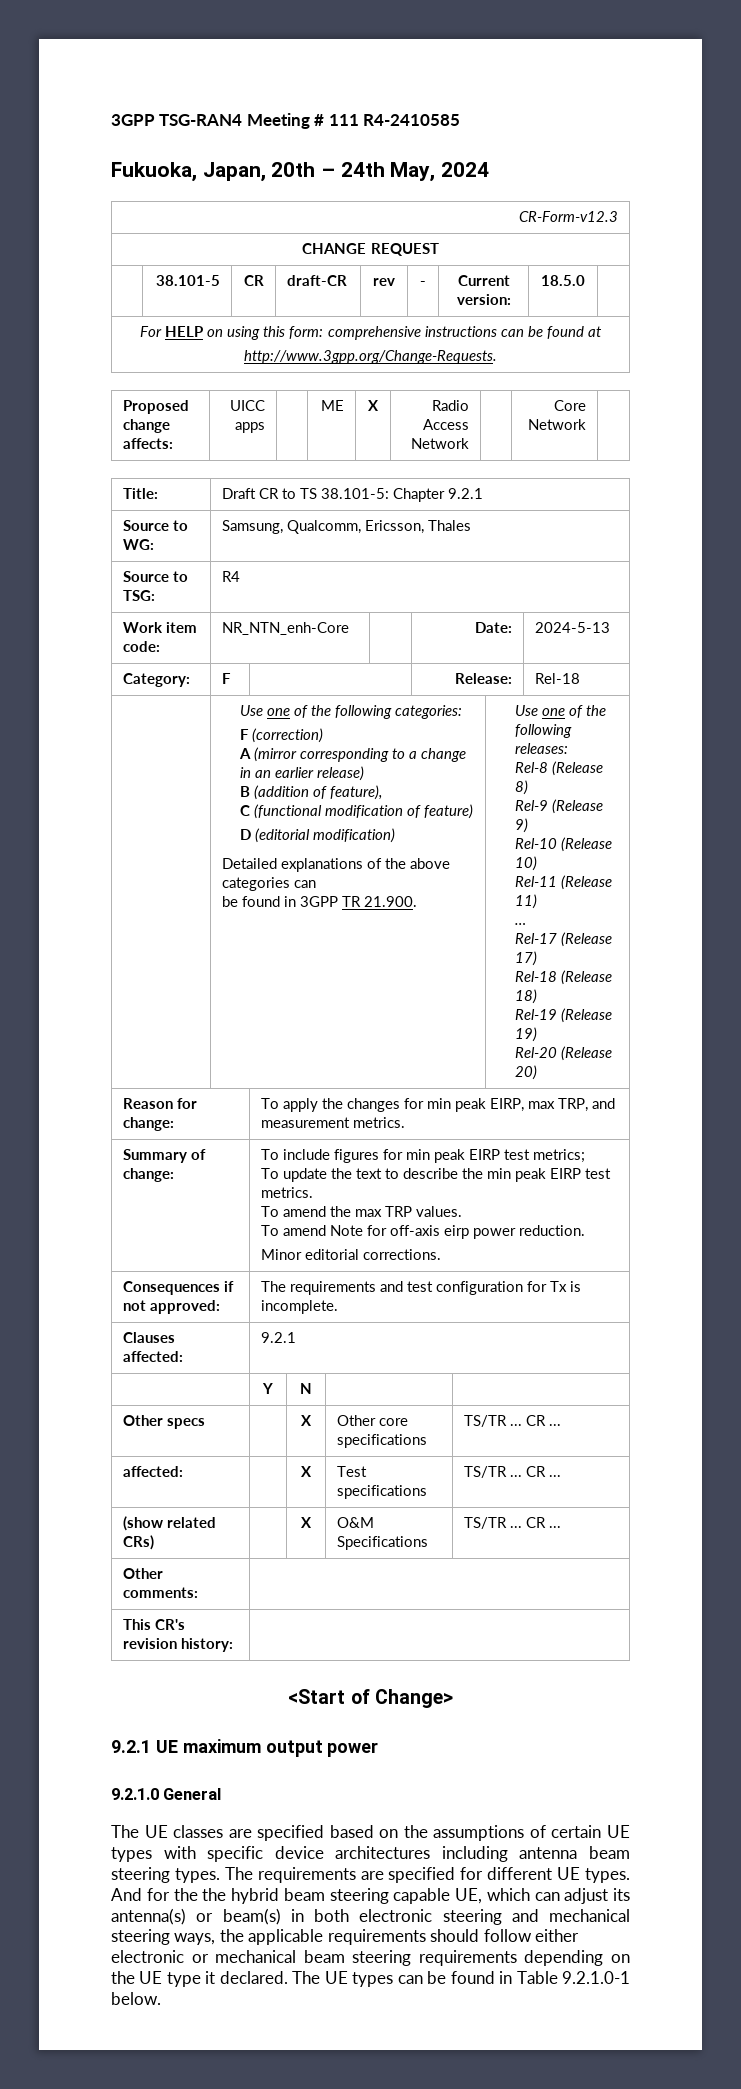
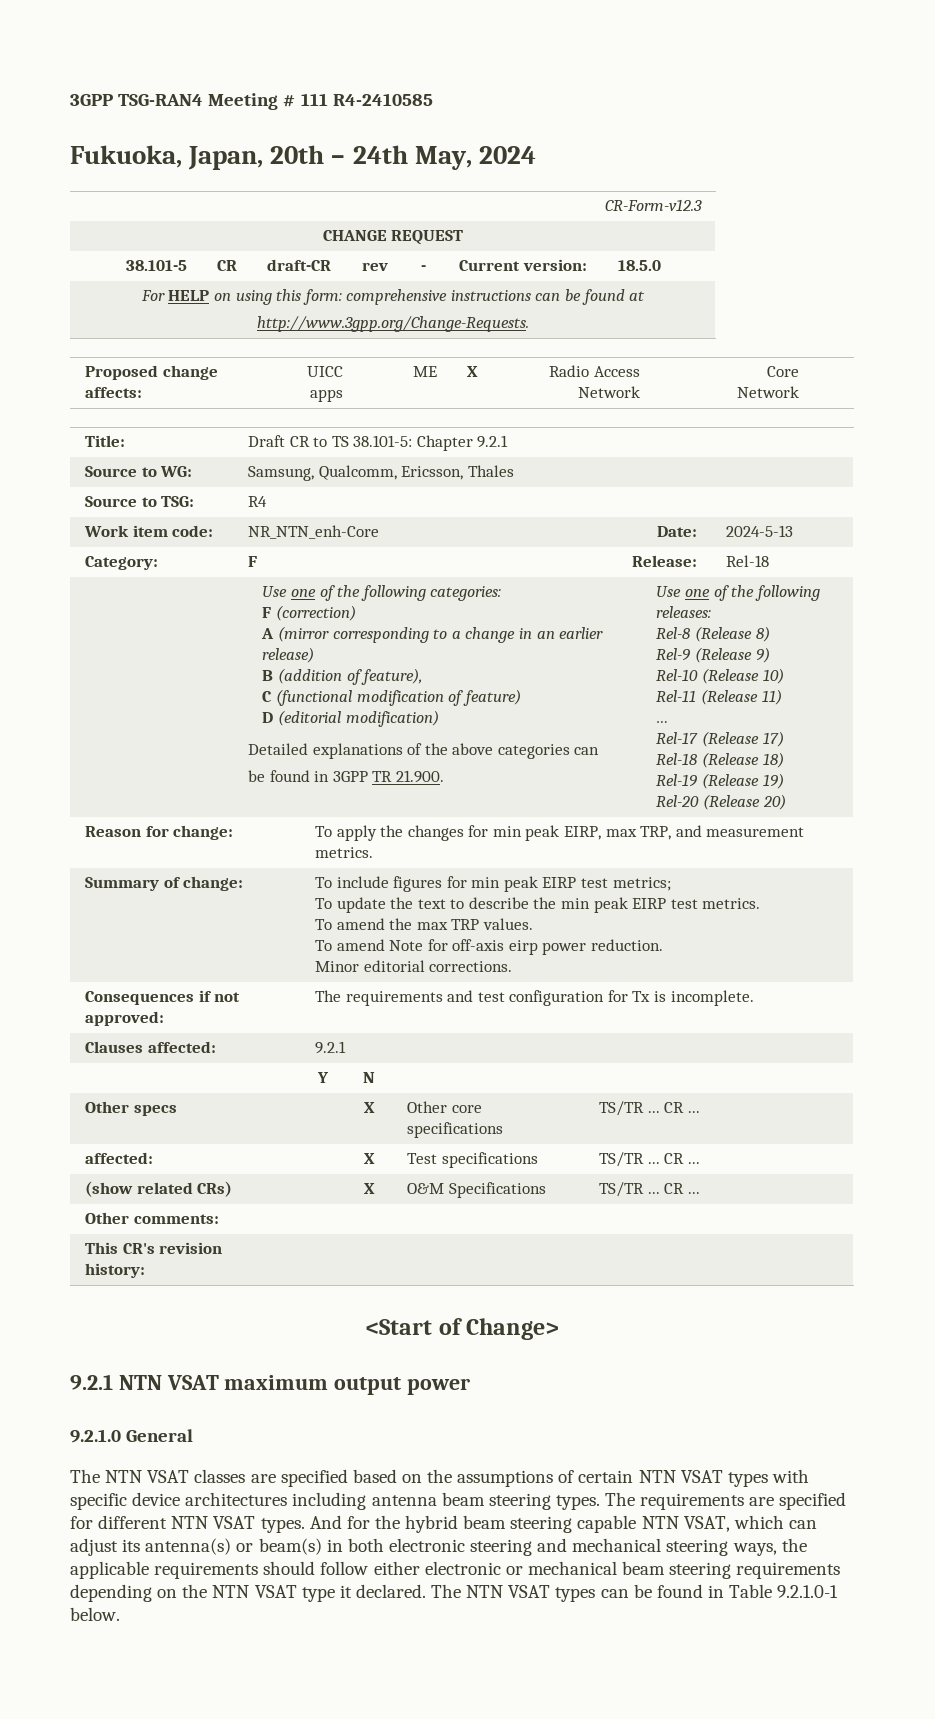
- 9.2.1 UE maximum output power
+ 9.2.1 NTN VSAT maximum output power
- The UE classes are specified based on the assumptions of certain UE types with specific device architectures including antenna beam steering types.
+ The NTN VSAT classes are specified based on the assumptions of certain NTN VSAT types with specific device architectures including antenna beam steering types.
- The requirements are specified for different UE types.
+ The requirements are specified for different NTN VSAT types.
- And for the the hybrid beam steering capable UE, which can adjust its antenna(s) or beam(s) in both electronic steering and mechanical steering ways, the applicable requirements should follow either electronic or mechanical beam steering requirements depending on the UE type it declared.
+ And for the hybrid beam steering capable NTN VSAT, which can adjust its antenna(s) or beam(s) in both electronic steering and mechanical steering ways, the applicable requirements should follow either electronic or mechanical beam steering requirements depending on the NTN VSAT type it declared.
- The UE types can be found in Table 9.2.1.0-1 below.
+ The NTN VSAT types can be found in Table 9.2.1.0-1 below.

